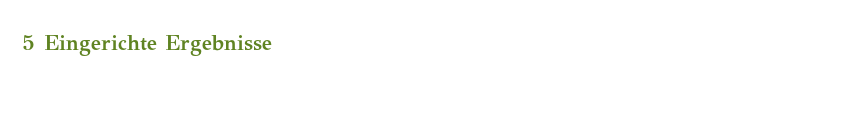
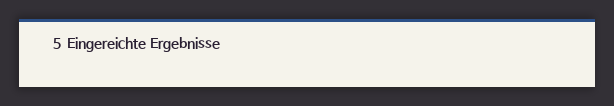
- 5 Eingerichte Ergebnisse
+ 5 Eingereichte Ergebnisse

